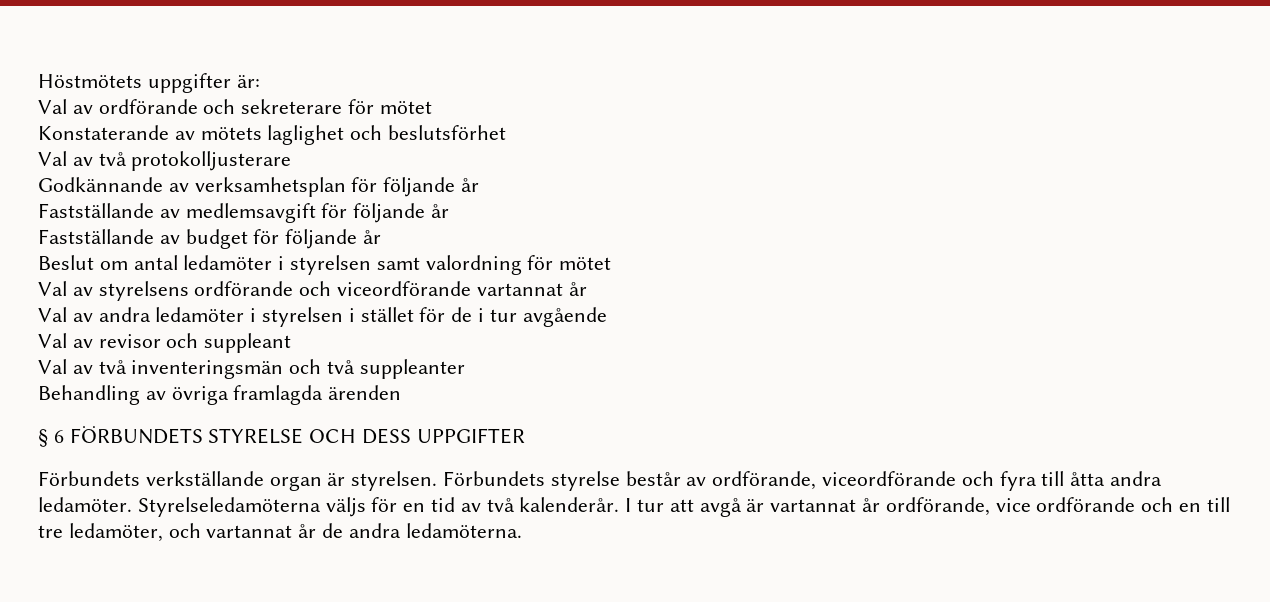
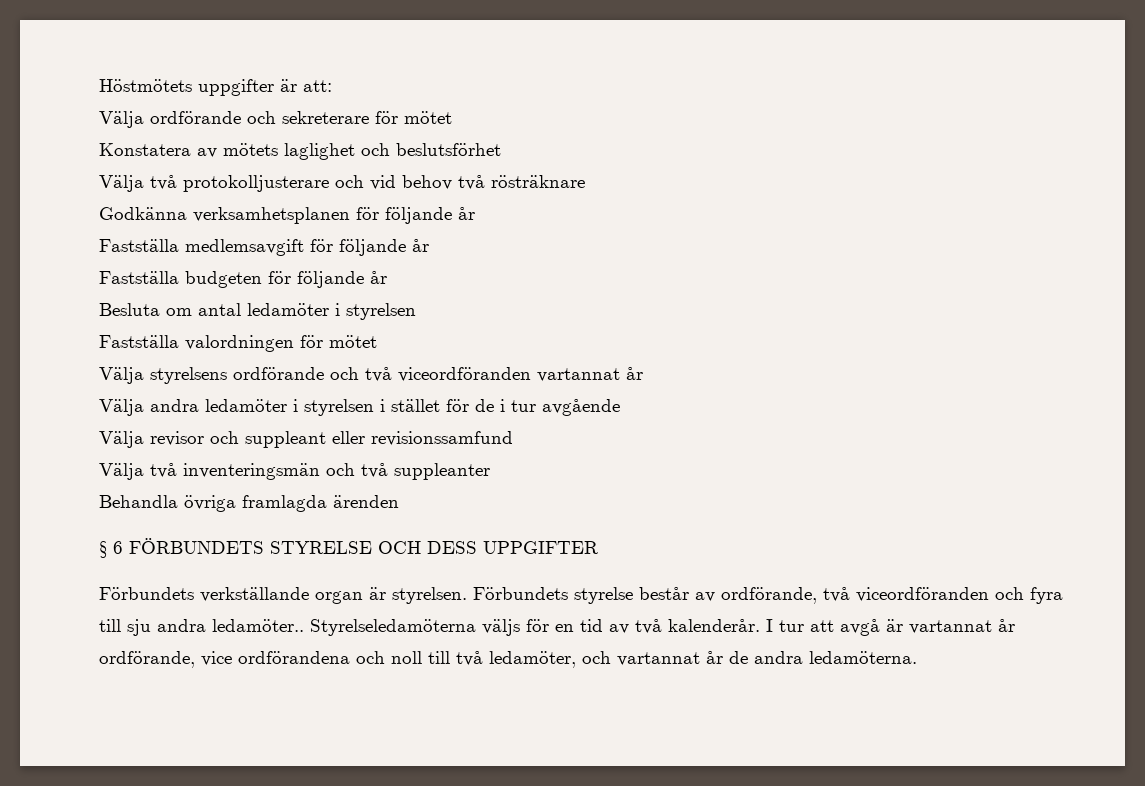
- Höstmötets uppgifter är:
- Val av ordförande och sekreterare för mötet
+ Höstmötets uppgifter är att:
+ Välja ordförande och sekreterare för mötet
- Konstaterande av mötets laglighet och beslutsförhet
+ Konstatera av mötets laglighet och beslutsförhet
- Val av två protokolljusterare
- Godkännande av verksamhetsplan för följande år
- Fastställande av medlemsavgift för följande år
+ Välja två protokolljusterare och vid behov två rösträknare
+ Godkänna verksamhetsplanen för följande år
+ Fastställa medlemsavgift för följande år
- Fastställande av budget för följande år
- Beslut om antal ledamöter i styrelsen samt valordning för mötet
- Val av styrelsens ordförande och viceordförande vartannat år
+ Fastställa budgeten för följande år
+ Besluta om antal ledamöter i styrelsen
+ Fastställa valordningen för mötet
+ Välja styrelsens ordförande och två viceordföranden vartannat år
- Val av andra ledamöter i styrelsen i stället för de i tur avgående
+ Välja andra ledamöter i styrelsen i stället för de i tur avgående
- Val av revisor och suppleant
- Val av två inventeringsmän och två suppleanter
+ Välja revisor och suppleant eller revisionssamfund
+ Välja två inventeringsmän och två suppleanter
- Behandling av övriga framlagda ärenden
+ Behandla övriga framlagda ärenden
- Förbundets styrelse består av ordförande, viceordförande och fyra till åtta andra ledamöter.
+ Förbundets styrelse består av ordförande, två viceordföranden och fyra till sju andra ledamöter..
- I tur att avgå är vartannat år ordförande, vice ordförande och en till tre ledamöter, och vartannat år de andra ledamöterna.
+ I tur att avgå är vartannat år ordförande, vice ordförandena och noll till två ledamöter, och vartannat år de andra ledamöterna.

